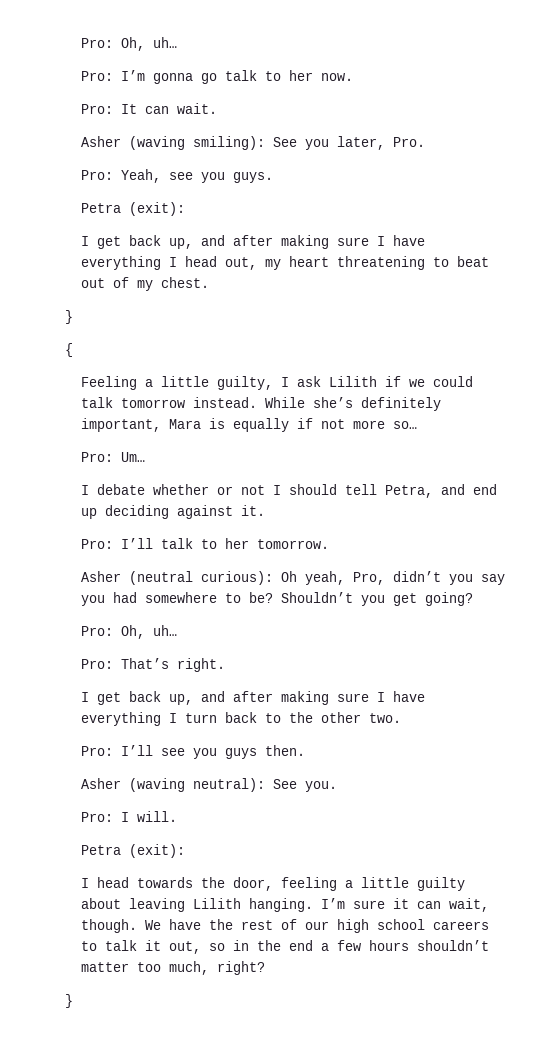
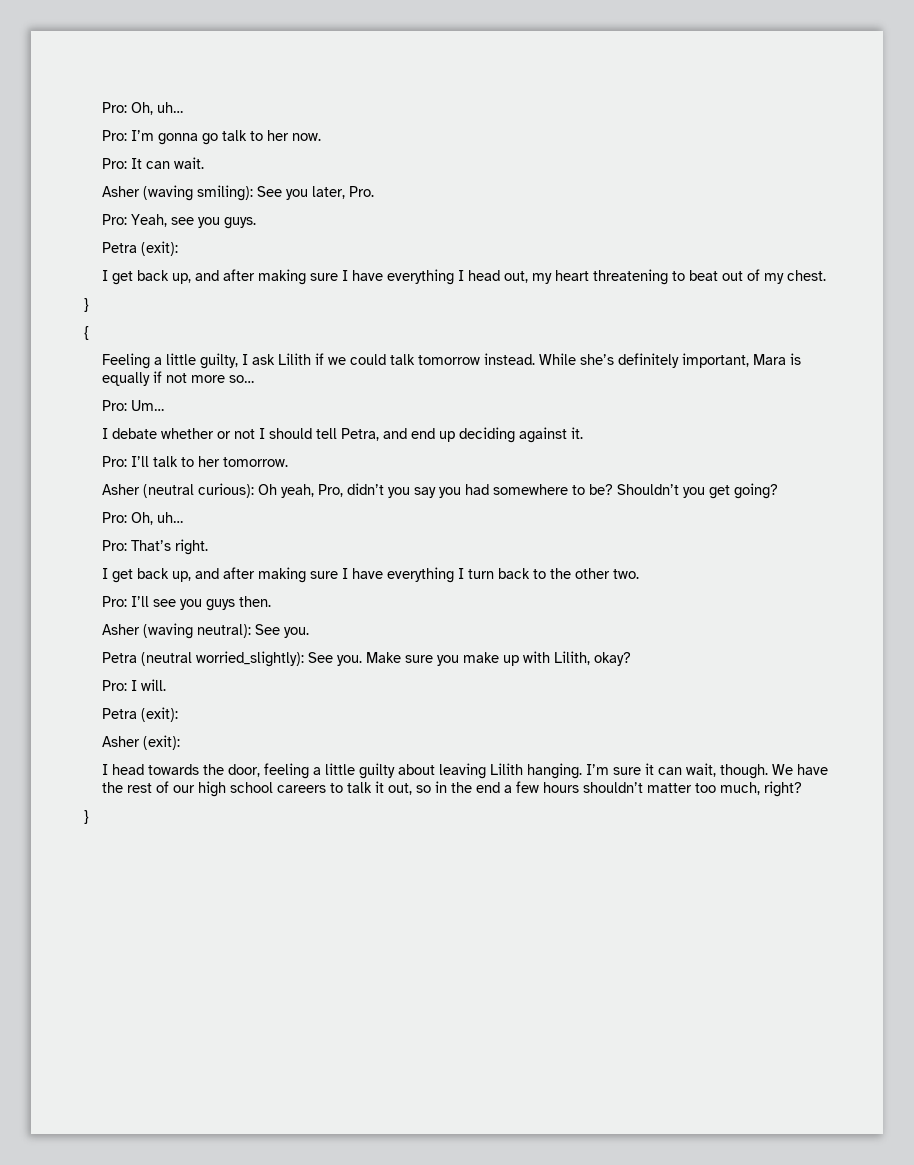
+ Petra (neutral worried_slightly): See you. Make sure you make up with Lilith, okay?
+ Asher (exit):

